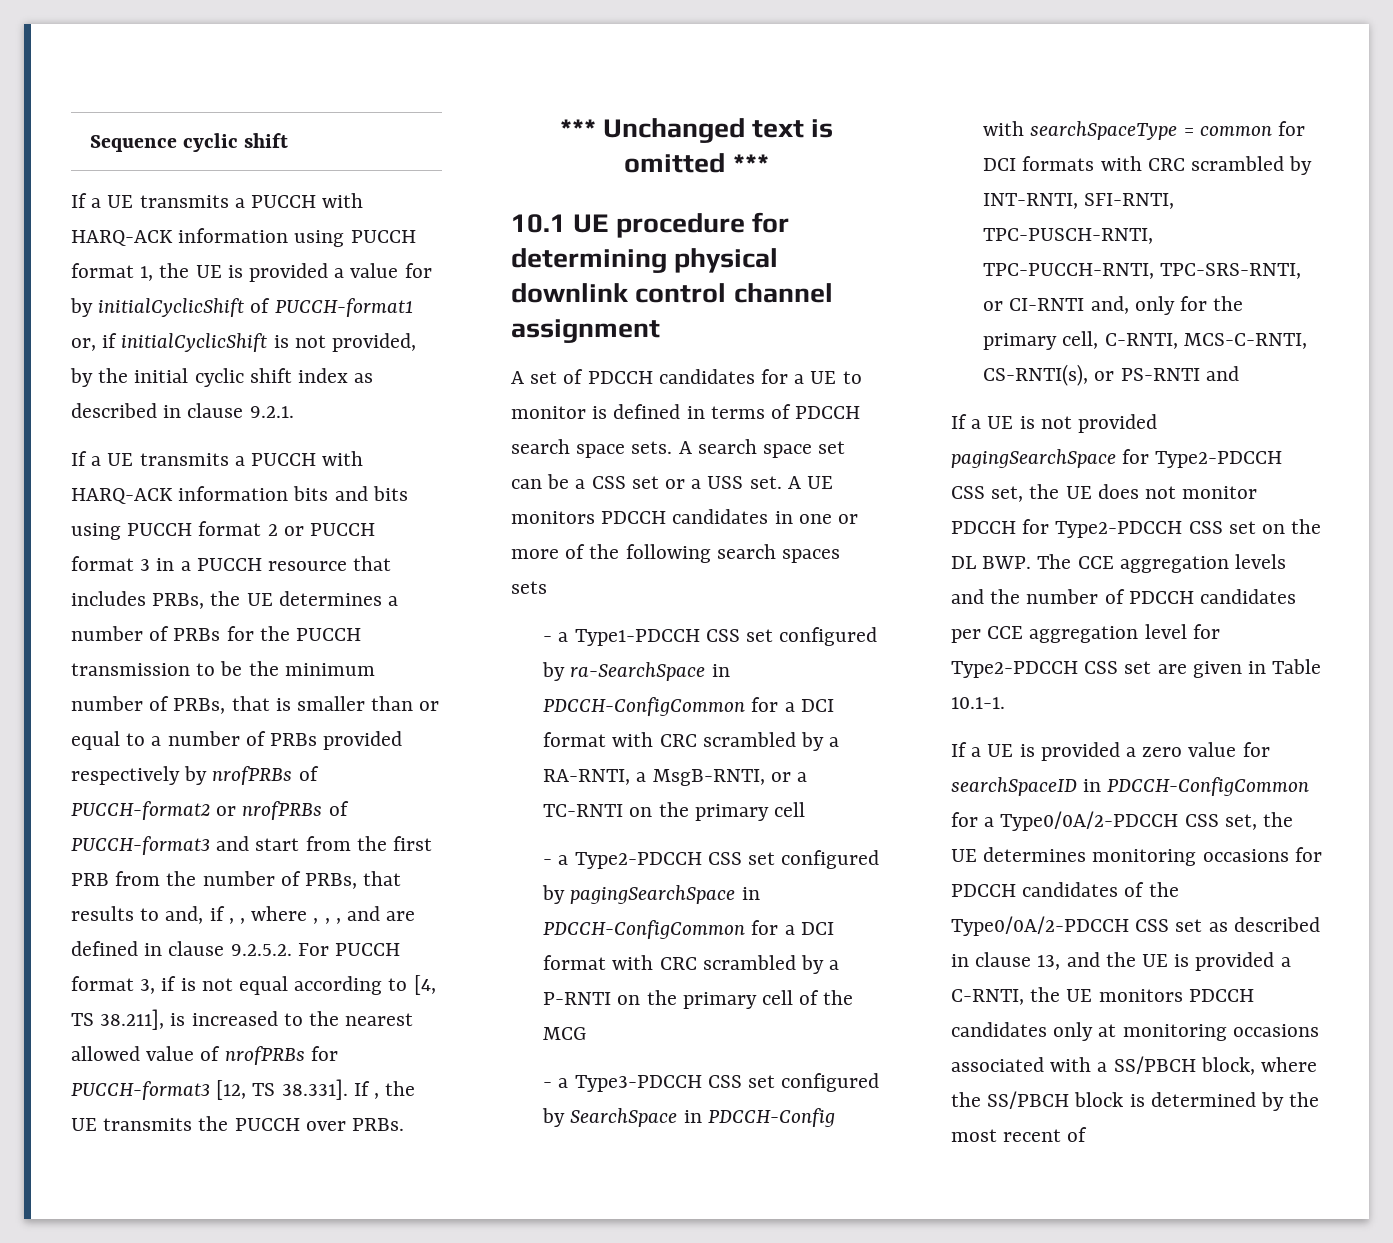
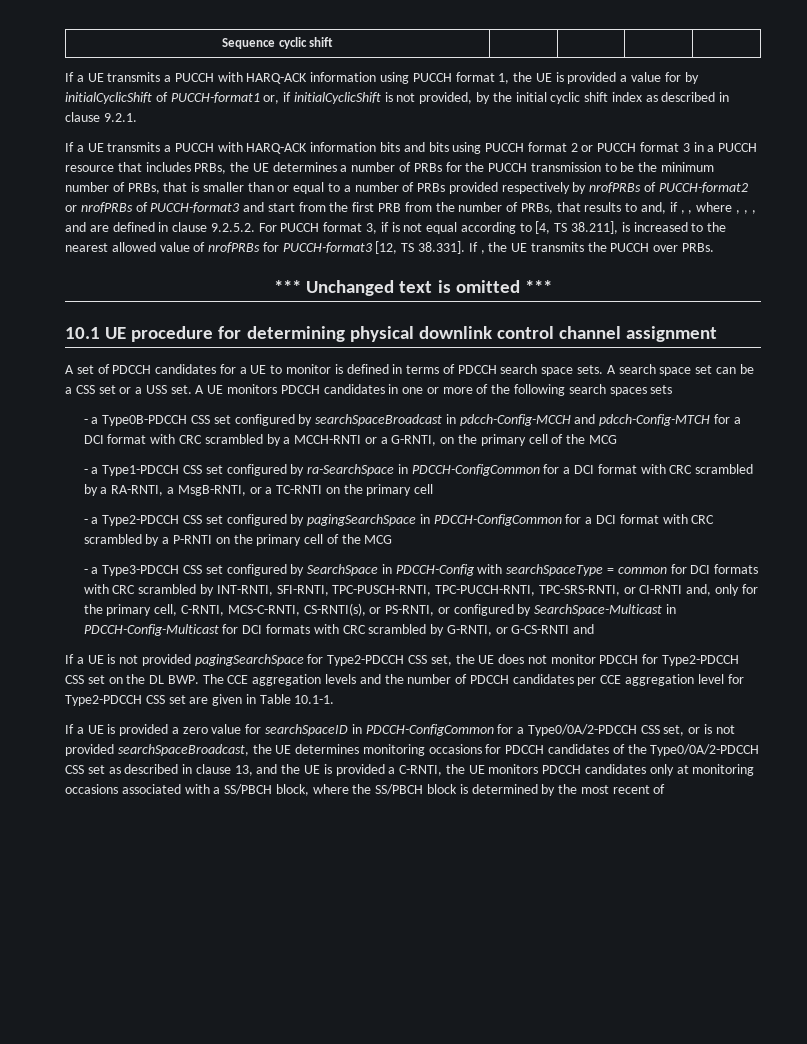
+ - a Type0B-PDCCH CSS set configured by searchSpaceBroadcast in pdcch-Config-MCCH and pdcch-Config-MTCH for a DCI format with CRC scrambled by a MCCH-RNTI or a G-RNTI, on the primary cell of the MCG
- - a Type3-PDCCH CSS set configured by SearchSpace in PDCCH-Config with searchSpaceType = common for DCI formats with CRC scrambled by INT-RNTI, SFI-RNTI, TPC-PUSCH-RNTI, TPC-PUCCH-RNTI, TPC-SRS-RNTI, or CI-RNTI and, only for the primary cell, C-RNTI, MCS-C-RNTI, CS-RNTI(s), or PS-RNTI and
+ - a Type3-PDCCH CSS set configured by SearchSpace in PDCCH-Config with searchSpaceType = common for DCI formats with CRC scrambled by INT-RNTI, SFI-RNTI, TPC-PUSCH-RNTI, TPC-PUCCH-RNTI, TPC-SRS-RNTI, or CI-RNTI and, only for the primary cell, C-RNTI, MCS-C-RNTI, CS-RNTI(s), or PS-RNTI, or configured by SearchSpace-Multicast in PDCCH-Config-Multicast for DCI formats with CRC scrambled by G-RNTI, or G-CS-RNTI and
- If a UE is provided a zero value for searchSpaceID in PDCCH-ConfigCommon for a Type0/0A/2-PDCCH CSS set, the UE determines monitoring occasions for PDCCH candidates of the Type0/0A/2-PDCCH CSS set as described in clause 13, and the UE is provided a C-RNTI, the UE monitors PDCCH candidates only at monitoring occasions associated with a SS/PBCH block, where the SS/PBCH block is determined by the most recent of
+ If a UE is provided a zero value for searchSpaceID in PDCCH-ConfigCommon for a Type0/0A/2-PDCCH CSS set, or is not provided searchSpaceBroadcast, the UE determines monitoring occasions for PDCCH candidates of the Type0/0A/2-PDCCH CSS set as described in clause 13, and the UE is provided a C-RNTI, the UE monitors PDCCH candidates only at monitoring occasions associated with a SS/PBCH block, where the SS/PBCH block is determined by the most recent of

